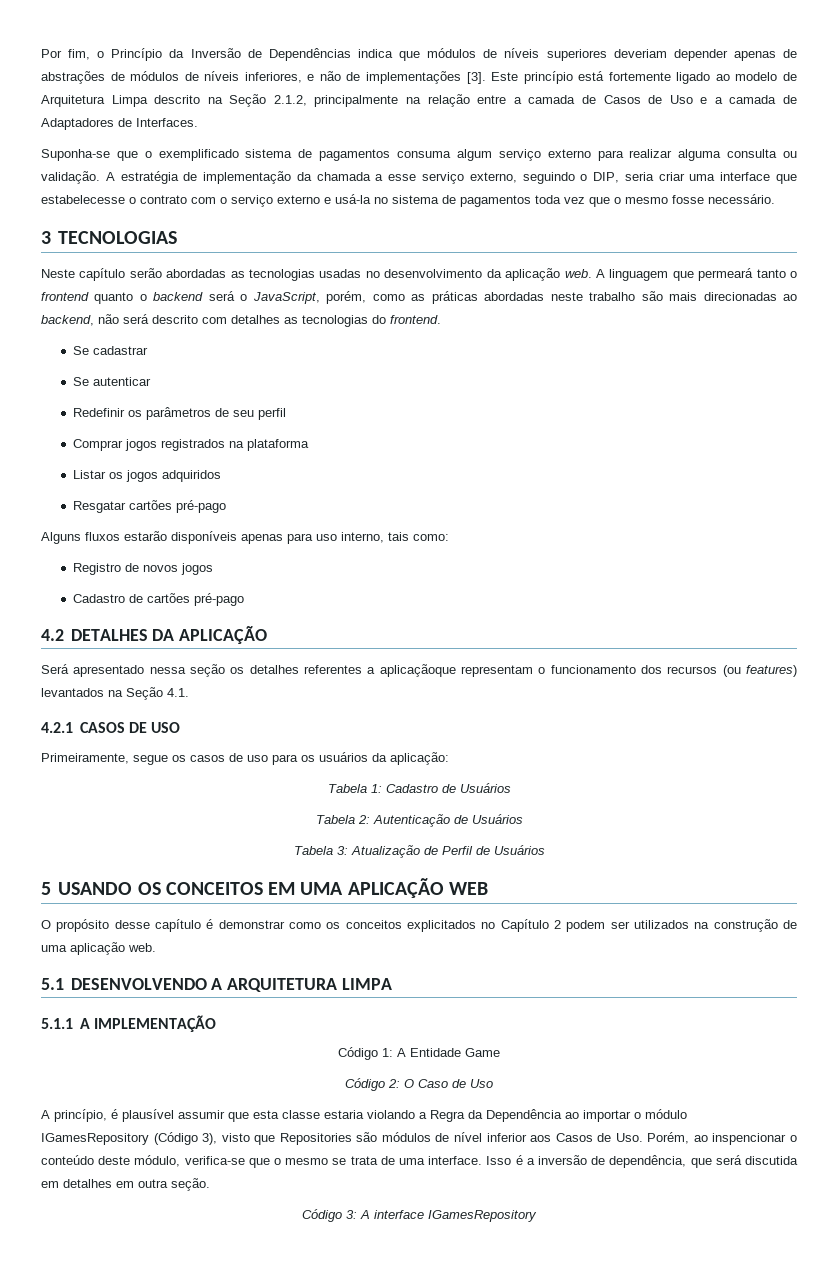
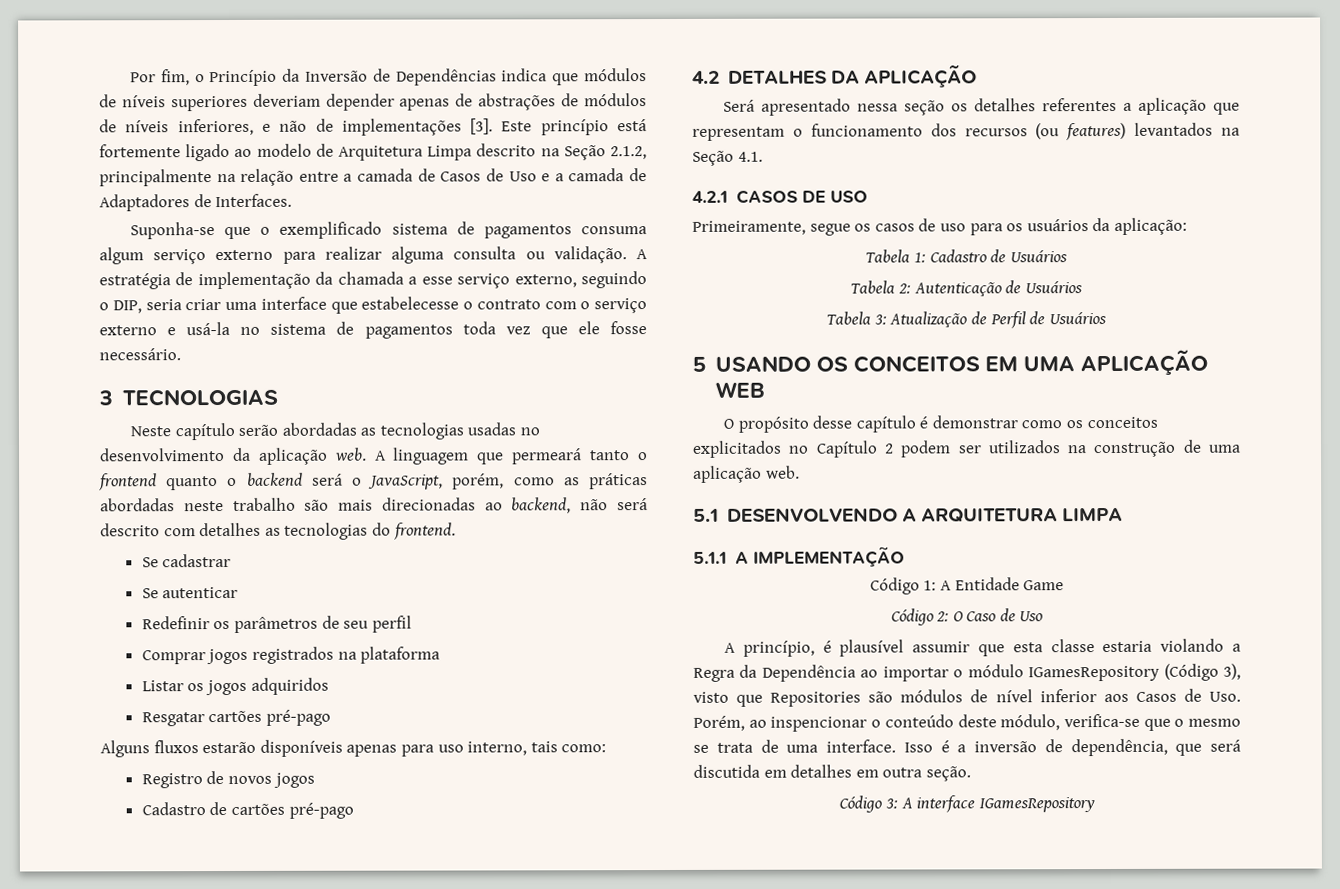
- A estratégia de implementação da chamada a esse serviço externo, seguindo o DIP, seria criar uma interface que estabelecesse o contrato com o serviço externo e usá-la no sistema de pagamentos toda vez que o mesmo fosse necessário.
+ A estratégia de implementação da chamada a esse serviço externo, seguindo o DIP, seria criar uma interface que estabelecesse o contrato com o serviço externo e usá-la no sistema de pagamentos toda vez que ele fosse necessário.
- Será apresentado nessa seção os detalhes referentes a aplicaçãoque representam o funcionamento dos recursos (ou features) levantados na Seção 4.1.
+ Será apresentado nessa seção os detalhes referentes a aplicação que representam o funcionamento dos recursos (ou features) levantados na Seção 4.1.

